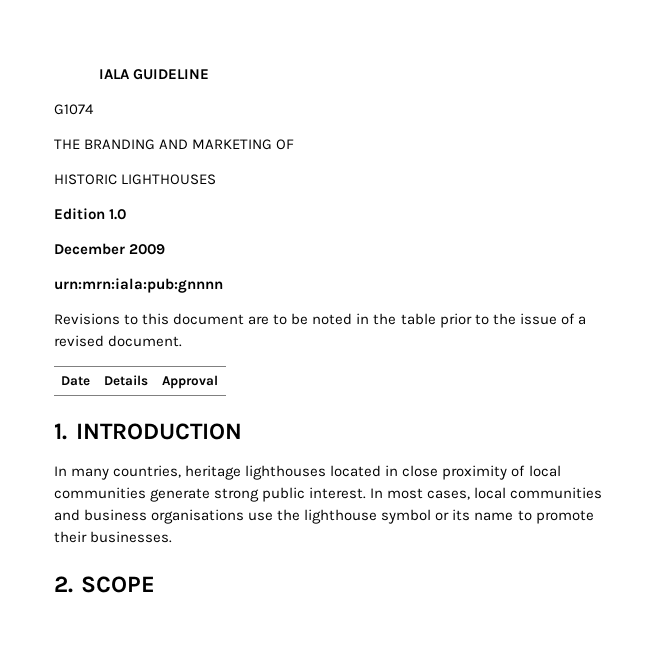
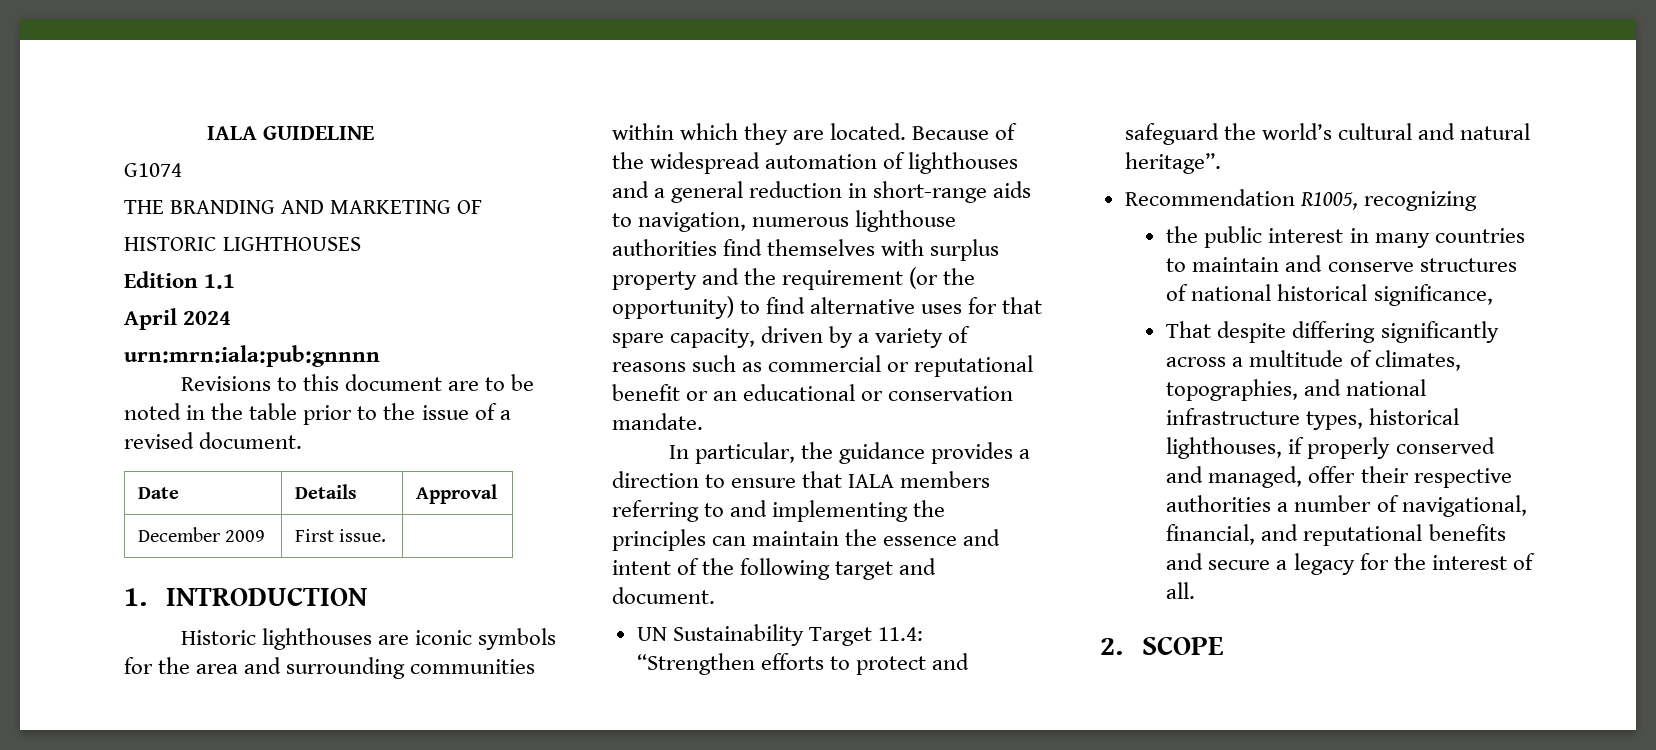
- Edition 1.0
- December 2009
+ Edition 1.1
+ April 2024
+ December 2009 | First issue. |
  1. INTRODUCTION
- In many countries, heritage lighthouses located in close proximity of local communities generate strong public interest. In most cases, local communities and business organisations use the lighthouse symbol or its name to promote their businesses.
+ Historic lighthouses are iconic symbols for the area and surrounding communities within which they are located. Because of the widespread automation of lighthouses and a general reduction in short-range aids to navigation, numerous lighthouse authorities find themselves with surplus property and the requirement (or the opportunity) to find alternative uses for that spare capacity, driven by a variety of reasons such as commercial or reputational benefit or an educational or conservation mandate.
+ In particular, the guidance provides a direction to ensure that IALA members referring to and implementing the principles can maintain the essence and intent of the following target and document.
+ UN Sustainability Target 11.4: “Strengthen efforts to protect and safeguard the world’s cultural and natural heritage”.
+ Recommendation R1005, recognizing
+ the public interest in many countries to maintain and conserve structures of national historical significance,
+ That despite differing significantly across a multitude of climates, topographies, and national infrastructure types, historical lighthouses, if properly conserved and managed, offer their respective authorities a number of navigational, financial, and reputational benefits and secure a legacy for the interest of all.

